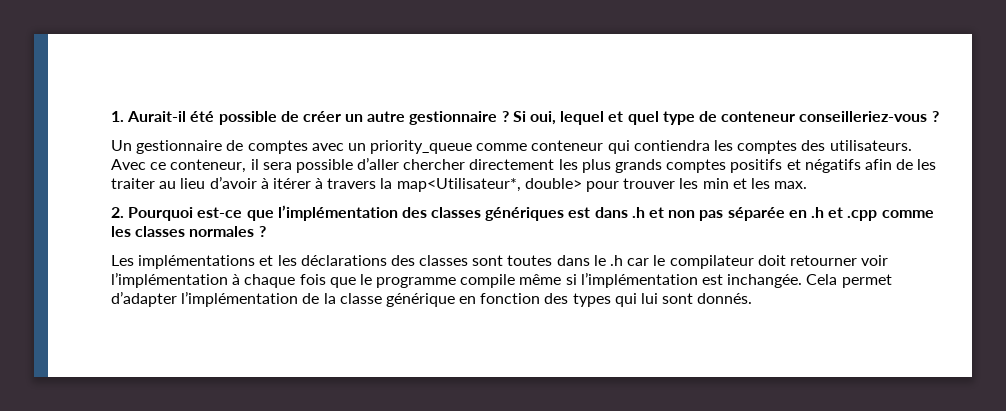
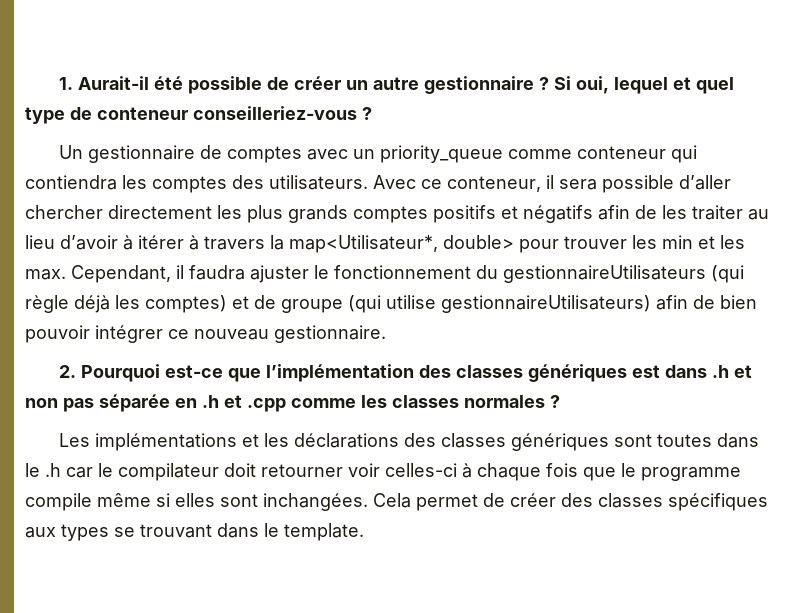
- Avec ce conteneur, il sera possible d’aller chercher directement les plus grands comptes positifs et négatifs afin de les traiter au lieu d’avoir à itérer à travers la map<Utilisateur*, double> pour trouver les min et les max.
+ Avec ce conteneur, il sera possible d’aller chercher directement les plus grands comptes positifs et négatifs afin de les traiter au lieu d’avoir à itérer à travers la map<Utilisateur*, double> pour trouver les min et les max. Cependant, il faudra ajuster le fonctionnement du gestionnaireUtilisateurs (qui règle déjà les comptes) et de groupe (qui utilise gestionnaireUtilisateurs) afin de bien pouvoir intégrer ce nouveau gestionnaire.
- Les implémentations et les déclarations des classes sont toutes dans le .h car le compilateur doit retourner voir l’implémentation à chaque fois que le programme compile même si l’implémentation est inchangée. Cela permet d’adapter l’implémentation de la classe générique en fonction des types qui lui sont donnés.
+ Les implémentations et les déclarations des classes génériques sont toutes dans le .h car le compilateur doit retourner voir celles-ci à chaque fois que le programme compile même si elles sont inchangées. Cela permet de créer des classes spécifiques aux types se trouvant dans le template.

